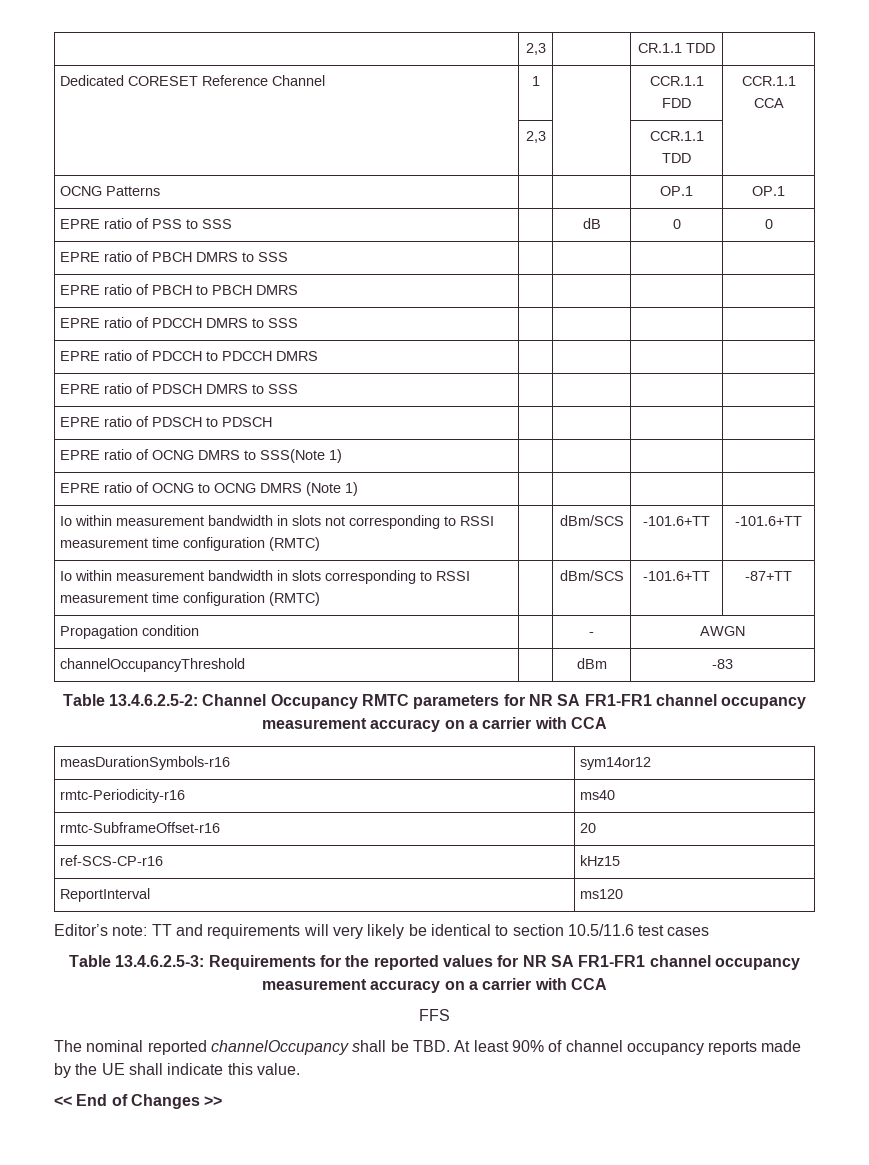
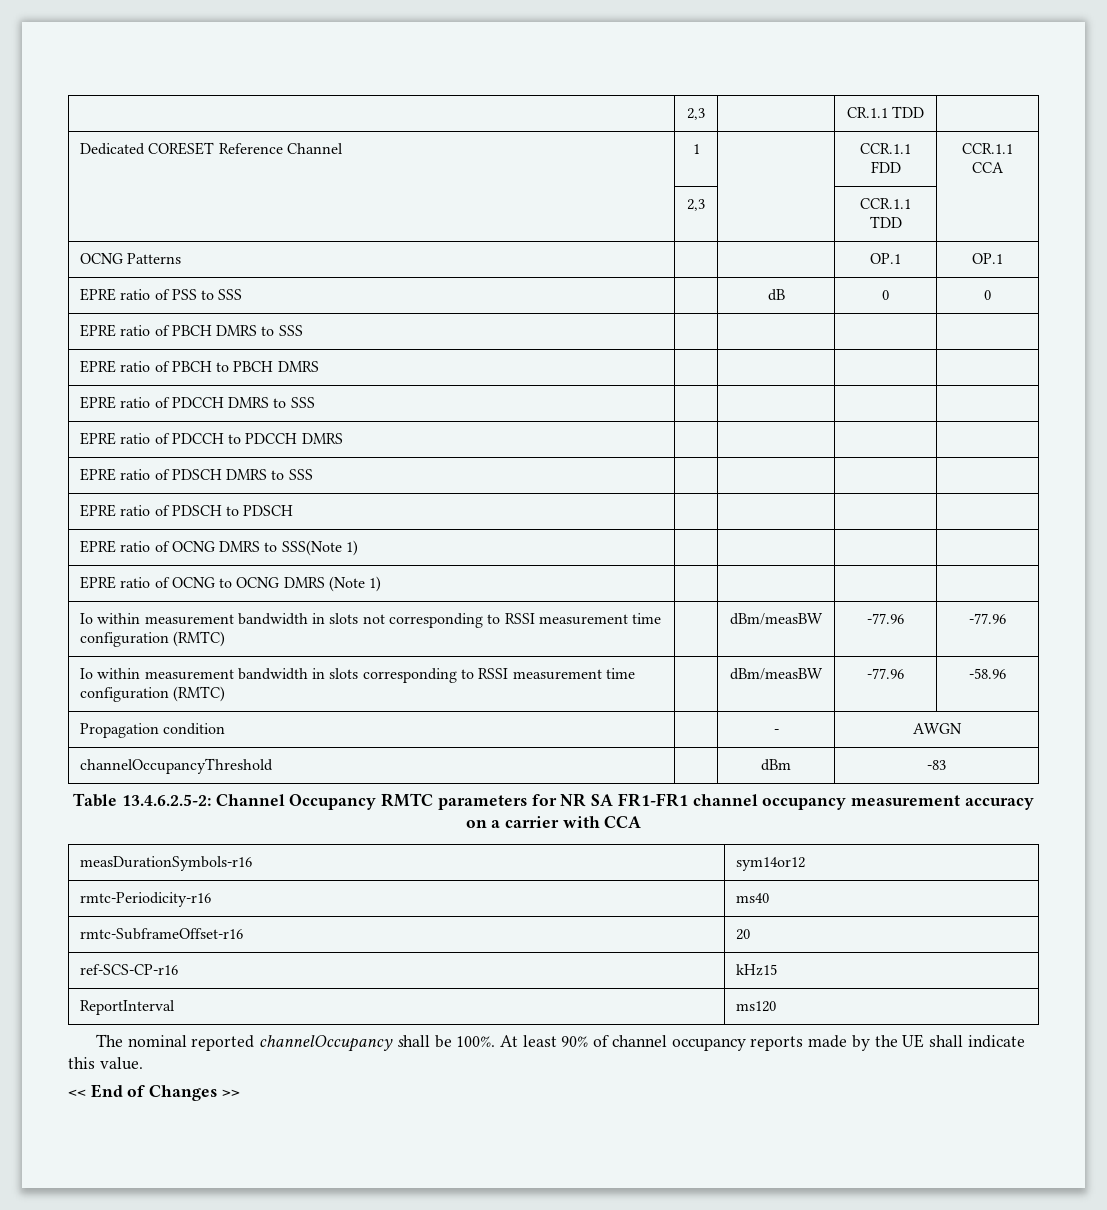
- Io within measurement bandwidth in slots not corresponding to RSSI measurement time configuration (RMTC) | | dBm/SCS | -101.6+TT | -101.6+TT
+ Io within measurement bandwidth in slots not corresponding to RSSI measurement time configuration (RMTC) | | dBm/measBW | -77.96 | -77.96
- Io within measurement bandwidth in slots corresponding to RSSI measurement time configuration (RMTC) | | dBm/SCS | -101.6+TT | -87+TT
+ Io within measurement bandwidth in slots corresponding to RSSI measurement time configuration (RMTC) | | dBm/measBW | -77.96 | -58.96
- Editor’s note: TT and requirements will very likely be identical to section 10.5/11.6 test cases
- Table 13.4.6.2.5-3: Requirements for the reported values for NR SA FR1-FR1 channel occupancy measurement accuracy on a carrier with CCA
- FFS
- The nominal reported channelOccupancy shall be TBD. At least 90% of channel occupancy reports made by the UE shall indicate this value.
+ The nominal reported channelOccupancy shall be 100%. At least 90% of channel occupancy reports made by the UE shall indicate this value.

